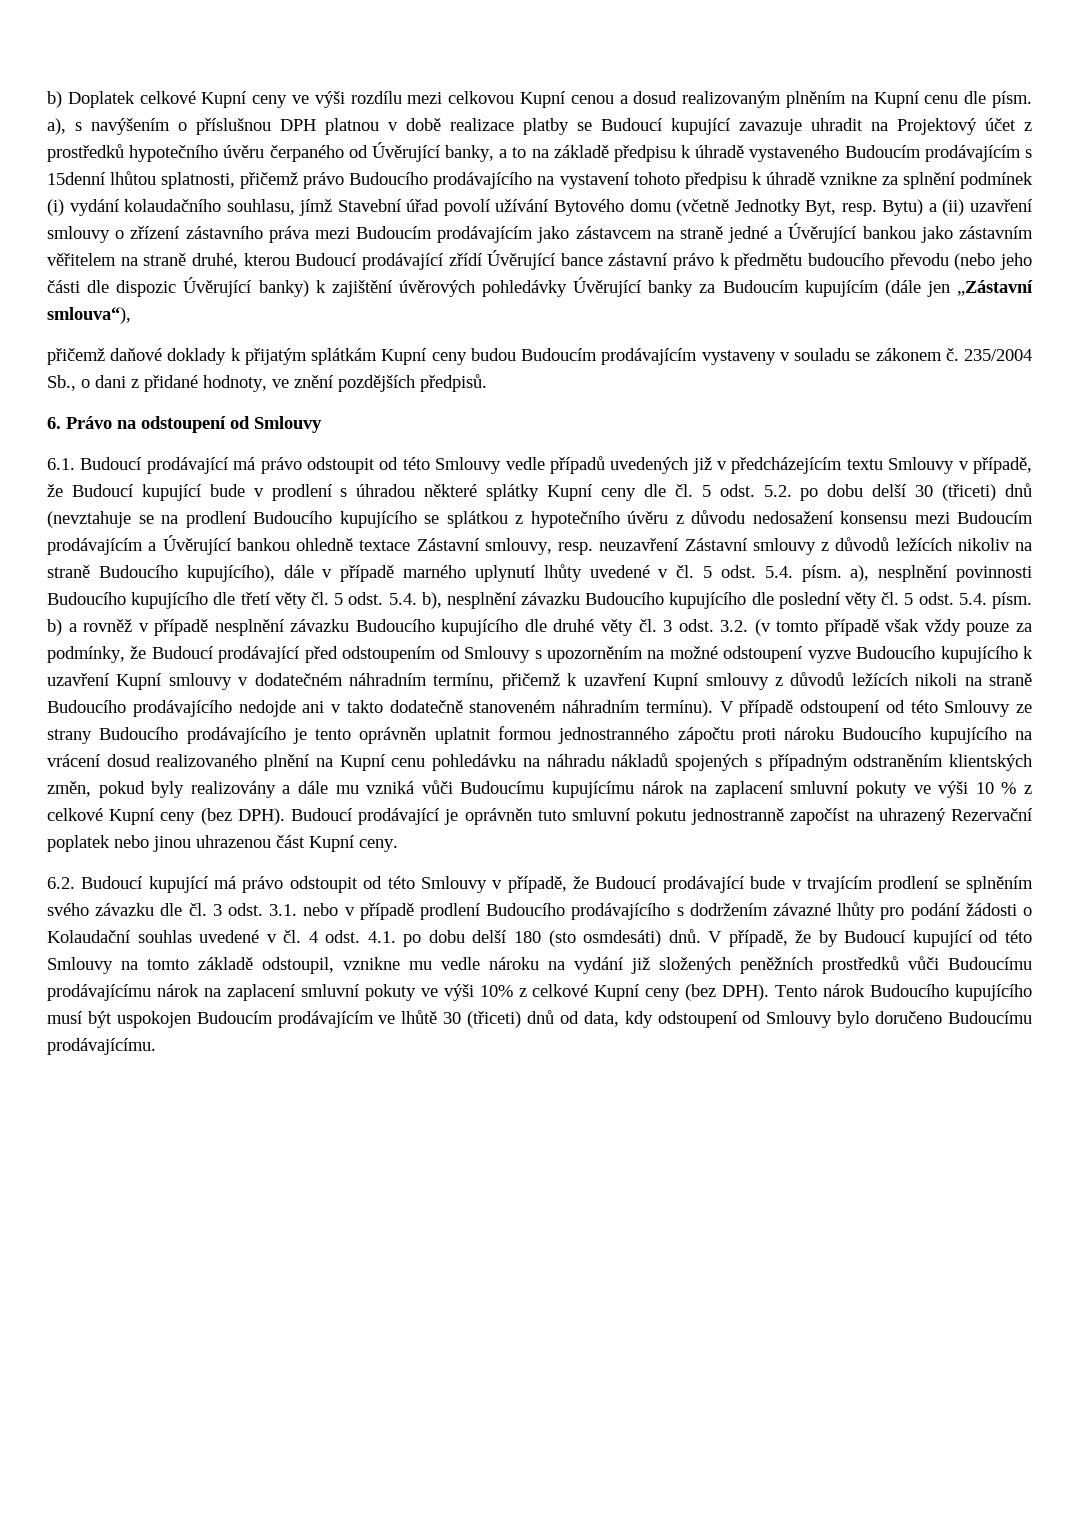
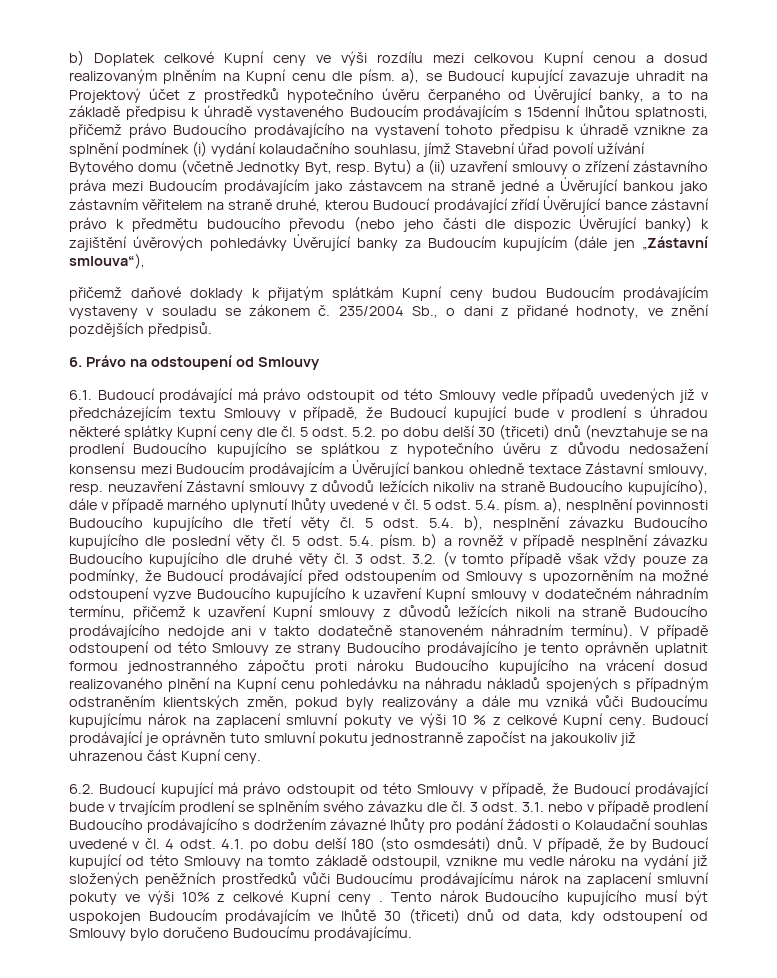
- b) Doplatek celkové Kupní ceny ve výši rozdílu mezi celkovou Kupní cenou a dosud realizovaným plněním na Kupní cenu dle písm. a), s navýšením o příslušnou DPH platnou v době realizace platby se Budoucí kupující zavazuje uhradit na Projektový účet z prostředků hypotečního úvěru čerpaného od Úvěrující banky, a to na základě předpisu k úhradě vystaveného Budoucím prodávajícím s 15denní lhůtou splatnosti, přičemž právo Budoucího prodávajícího na vystavení tohoto předpisu k úhradě vznikne za splnění podmínek (i) vydání kolaudačního souhlasu, jímž Stavební úřad povolí užívání Bytového domu (včetně Jednotky Byt, resp. Bytu) a (ii) uzavření smlouvy o zřízení zástavního práva mezi Budoucím prodávajícím jako zástavcem na straně jedné a Úvěrující bankou jako zástavním věřitelem na straně druhé, kterou Budoucí prodávající zřídí Úvěrující bance zástavní právo k předmětu budoucího převodu (nebo jeho části dle dispozic Úvěrující banky) k zajištění úvěrových pohledávky Úvěrující banky za Budoucím kupujícím (dále jen „Zástavní smlouva“),
+ b) Doplatek celkové Kupní ceny ve výši rozdílu mezi celkovou Kupní cenou a dosud realizovaným plněním na Kupní cenu dle písm. a), se Budoucí kupující zavazuje uhradit na Projektový účet z prostředků hypotečního úvěru čerpaného od Úvěrující banky, a to na základě předpisu k úhradě vystaveného Budoucím prodávajícím s 15denní lhůtou splatnosti, přičemž právo Budoucího prodávajícího na vystavení tohoto předpisu k úhradě vznikne za splnění podmínek (i) vydání kolaudačního souhlasu, jímž Stavební úřad povolí užívání Bytového domu (včetně Jednotky Byt, resp. Bytu) a (ii) uzavření smlouvy o zřízení zástavního práva mezi Budoucím prodávajícím jako zástavcem na straně jedné a Úvěrující bankou jako zástavním věřitelem na straně druhé, kterou Budoucí prodávající zřídí Úvěrující bance zástavní právo k předmětu budoucího převodu (nebo jeho části dle dispozic Úvěrující banky) k zajištění úvěrových pohledávky Úvěrující banky za Budoucím kupujícím (dále jen „Zástavní smlouva“),
- V případě odstoupení od této Smlouvy ze strany Budoucího prodávajícího je tento oprávněn uplatnit formou jednostranného zápočtu proti nároku Budoucího kupujícího na vrácení dosud realizovaného plnění na Kupní cenu pohledávku na náhradu nákladů spojených s případným odstraněním klientských změn, pokud byly realizovány a dále mu vzniká vůči Budoucímu kupujícímu nárok na zaplacení smluvní pokuty ve výši 10 % z celkové Kupní ceny (bez DPH).
+ V případě odstoupení od této Smlouvy ze strany Budoucího prodávajícího je tento oprávněn uplatnit formou jednostranného zápočtu proti nároku Budoucího kupujícího na vrácení dosud realizovaného plnění na Kupní cenu pohledávku na náhradu nákladů spojených s případným odstraněním klientských změn, pokud byly realizovány a dále mu vzniká vůči Budoucímu kupujícímu nárok na zaplacení smluvní pokuty ve výši 10 % z celkové Kupní ceny.
- Budoucí prodávající je oprávněn tuto smluvní pokutu jednostranně započíst na uhrazený Rezervační poplatek nebo jinou uhrazenou část Kupní ceny.
+ Budoucí prodávající je oprávněn tuto smluvní pokutu jednostranně započíst na jakoukoliv již uhrazenou část Kupní ceny.
- V případě, že by Budoucí kupující od této Smlouvy na tomto základě odstoupil, vznikne mu vedle nároku na vydání již složených peněžních prostředků vůči Budoucímu prodávajícímu nárok na zaplacení smluvní pokuty ve výši 10% z celkové Kupní ceny (bez DPH).
+ V případě, že by Budoucí kupující od této Smlouvy na tomto základě odstoupil, vznikne mu vedle nároku na vydání již složených peněžních prostředků vůči Budoucímu prodávajícímu nárok na zaplacení smluvní pokuty ve výši 10% z celkové Kupní ceny .

